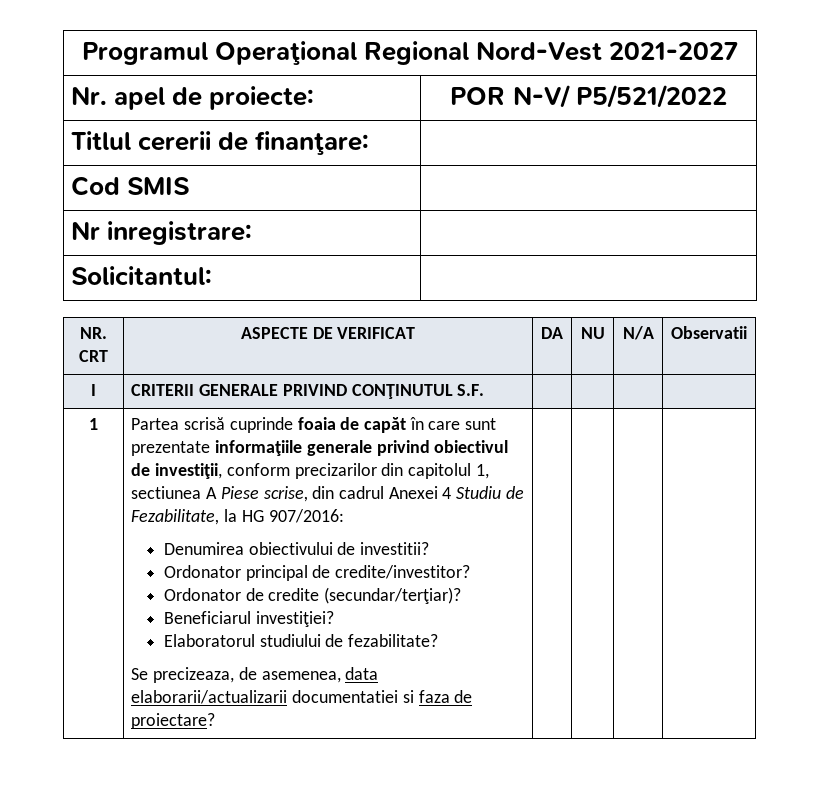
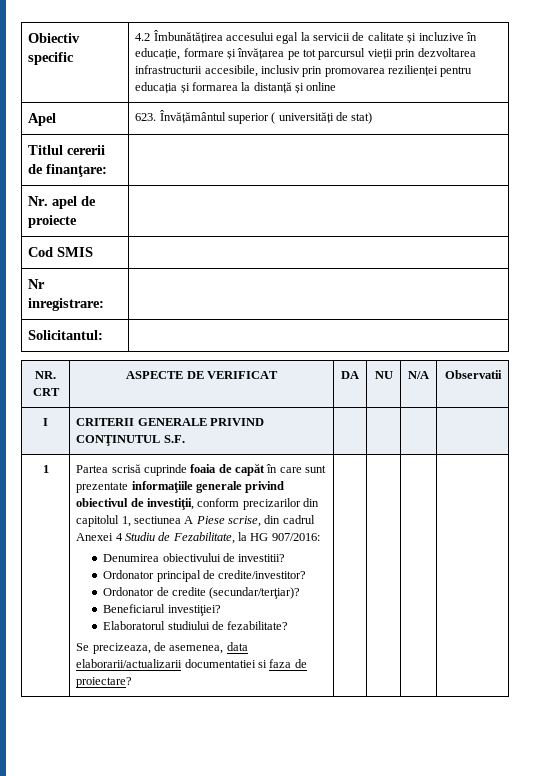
- Programul Operaţional Regional Nord-Vest 2021-2027
- Nr. apel de proiecte: | POR N-V/ P5/521/2022
+ Obiectiv specific | 4.2 Îmbunătățirea accesului egal la servicii de calitate și incluzive în educație, formare și învățarea pe tot parcursul vieții prin dezvoltarea infrastructurii accesibile, inclusiv prin promovarea rezilienței pentru educația și formarea la distanță și online
+ Apel | 623. Învățământul superior ( universități de stat)
+ Nr. apel de proiecte |

